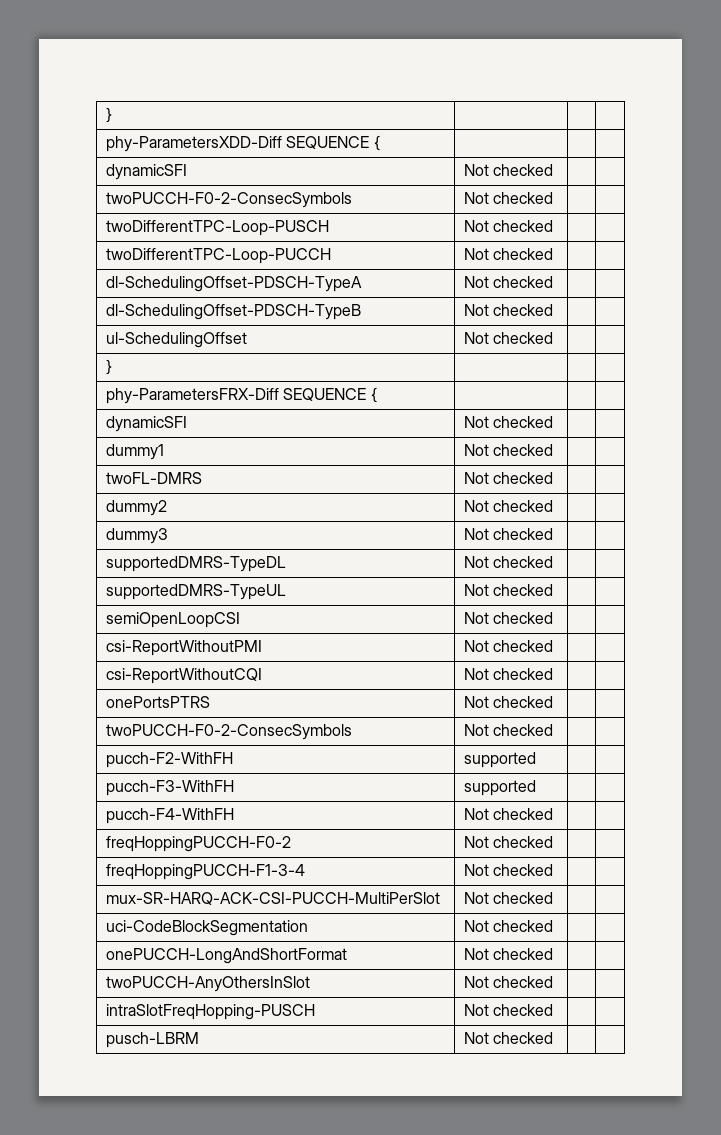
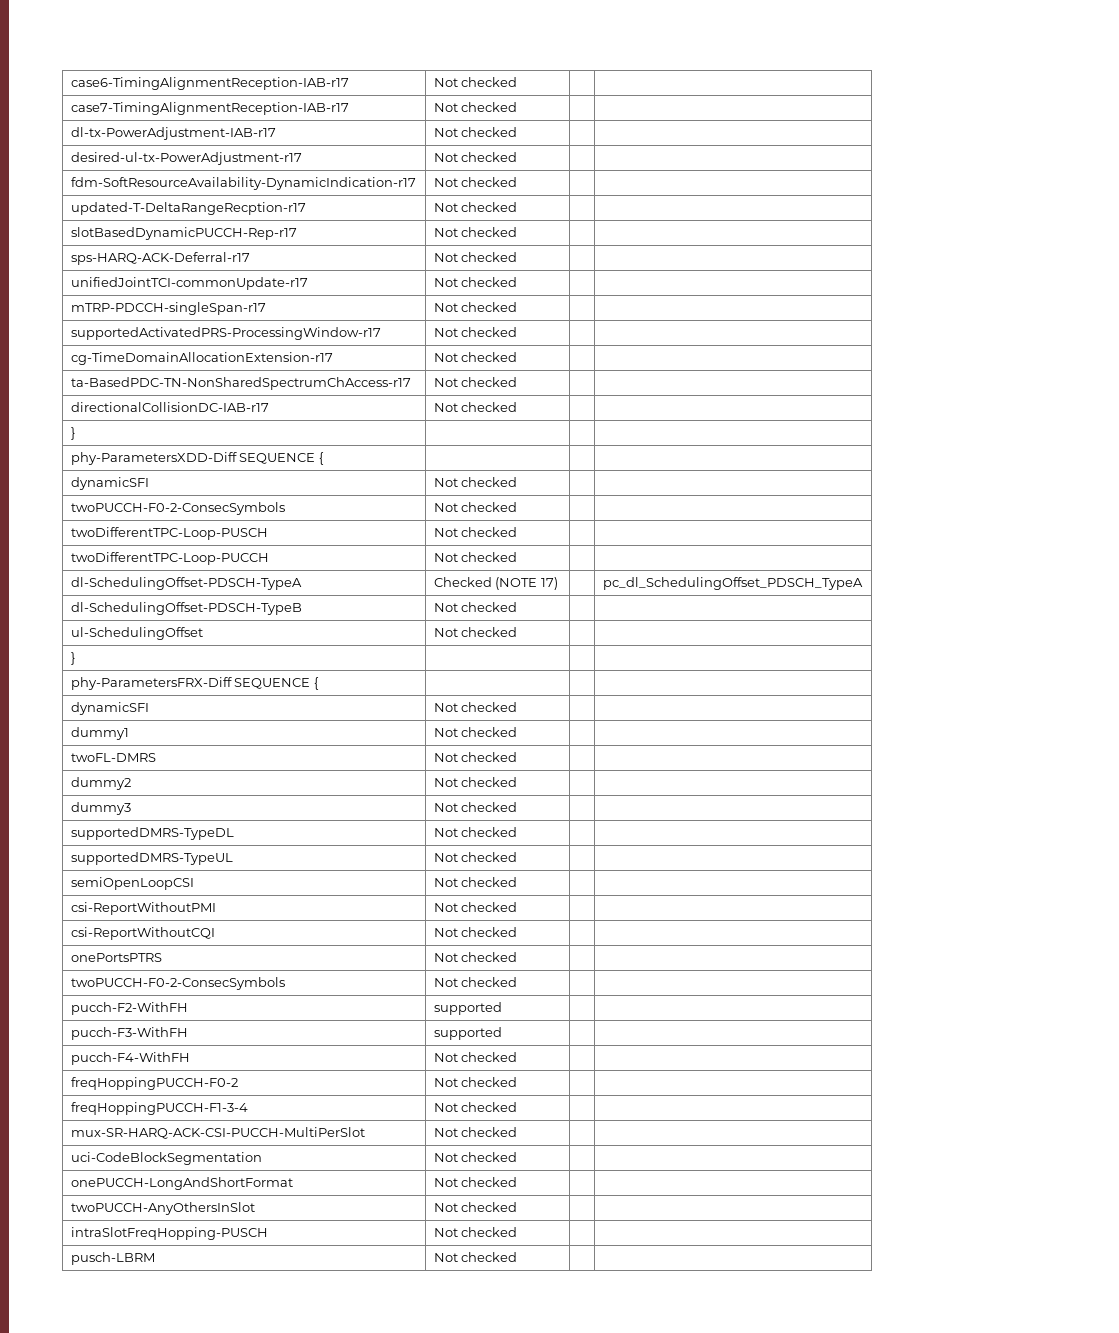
+ case6-TimingAlignmentReception-IAB-r17 | Not checked | |
+ case7-TimingAlignmentReception-IAB-r17 | Not checked | |
+ dl-tx-PowerAdjustment-IAB-r17 | Not checked | |
+ desired-ul-tx-PowerAdjustment-r17 | Not checked | |
+ fdm-SoftResourceAvailability-DynamicIndication-r17 | Not checked | |
+ updated-T-DeltaRangeRecption-r17 | Not checked | |
+ slotBasedDynamicPUCCH-Rep-r17 | Not checked | |
+ sps-HARQ-ACK-Deferral-r17 | Not checked | |
+ unifiedJointTCI-commonUpdate-r17 | Not checked | |
+ mTRP-PDCCH-singleSpan-r17 | Not checked | |
+ supportedActivatedPRS-ProcessingWindow-r17 | Not checked | |
+ cg-TimeDomainAllocationExtension-r17 | Not checked | |
+ ta-BasedPDC-TN-NonSharedSpectrumChAccess-r17 | Not checked | |
+ directionalCollisionDC-IAB-r17 | Not checked | |
- dl-SchedulingOffset-PDSCH-TypeA | Not checked | |
+ dl-SchedulingOffset-PDSCH-TypeA | Checked (NOTE 17) | | pc_dl_SchedulingOffset_PDSCH_TypeA

